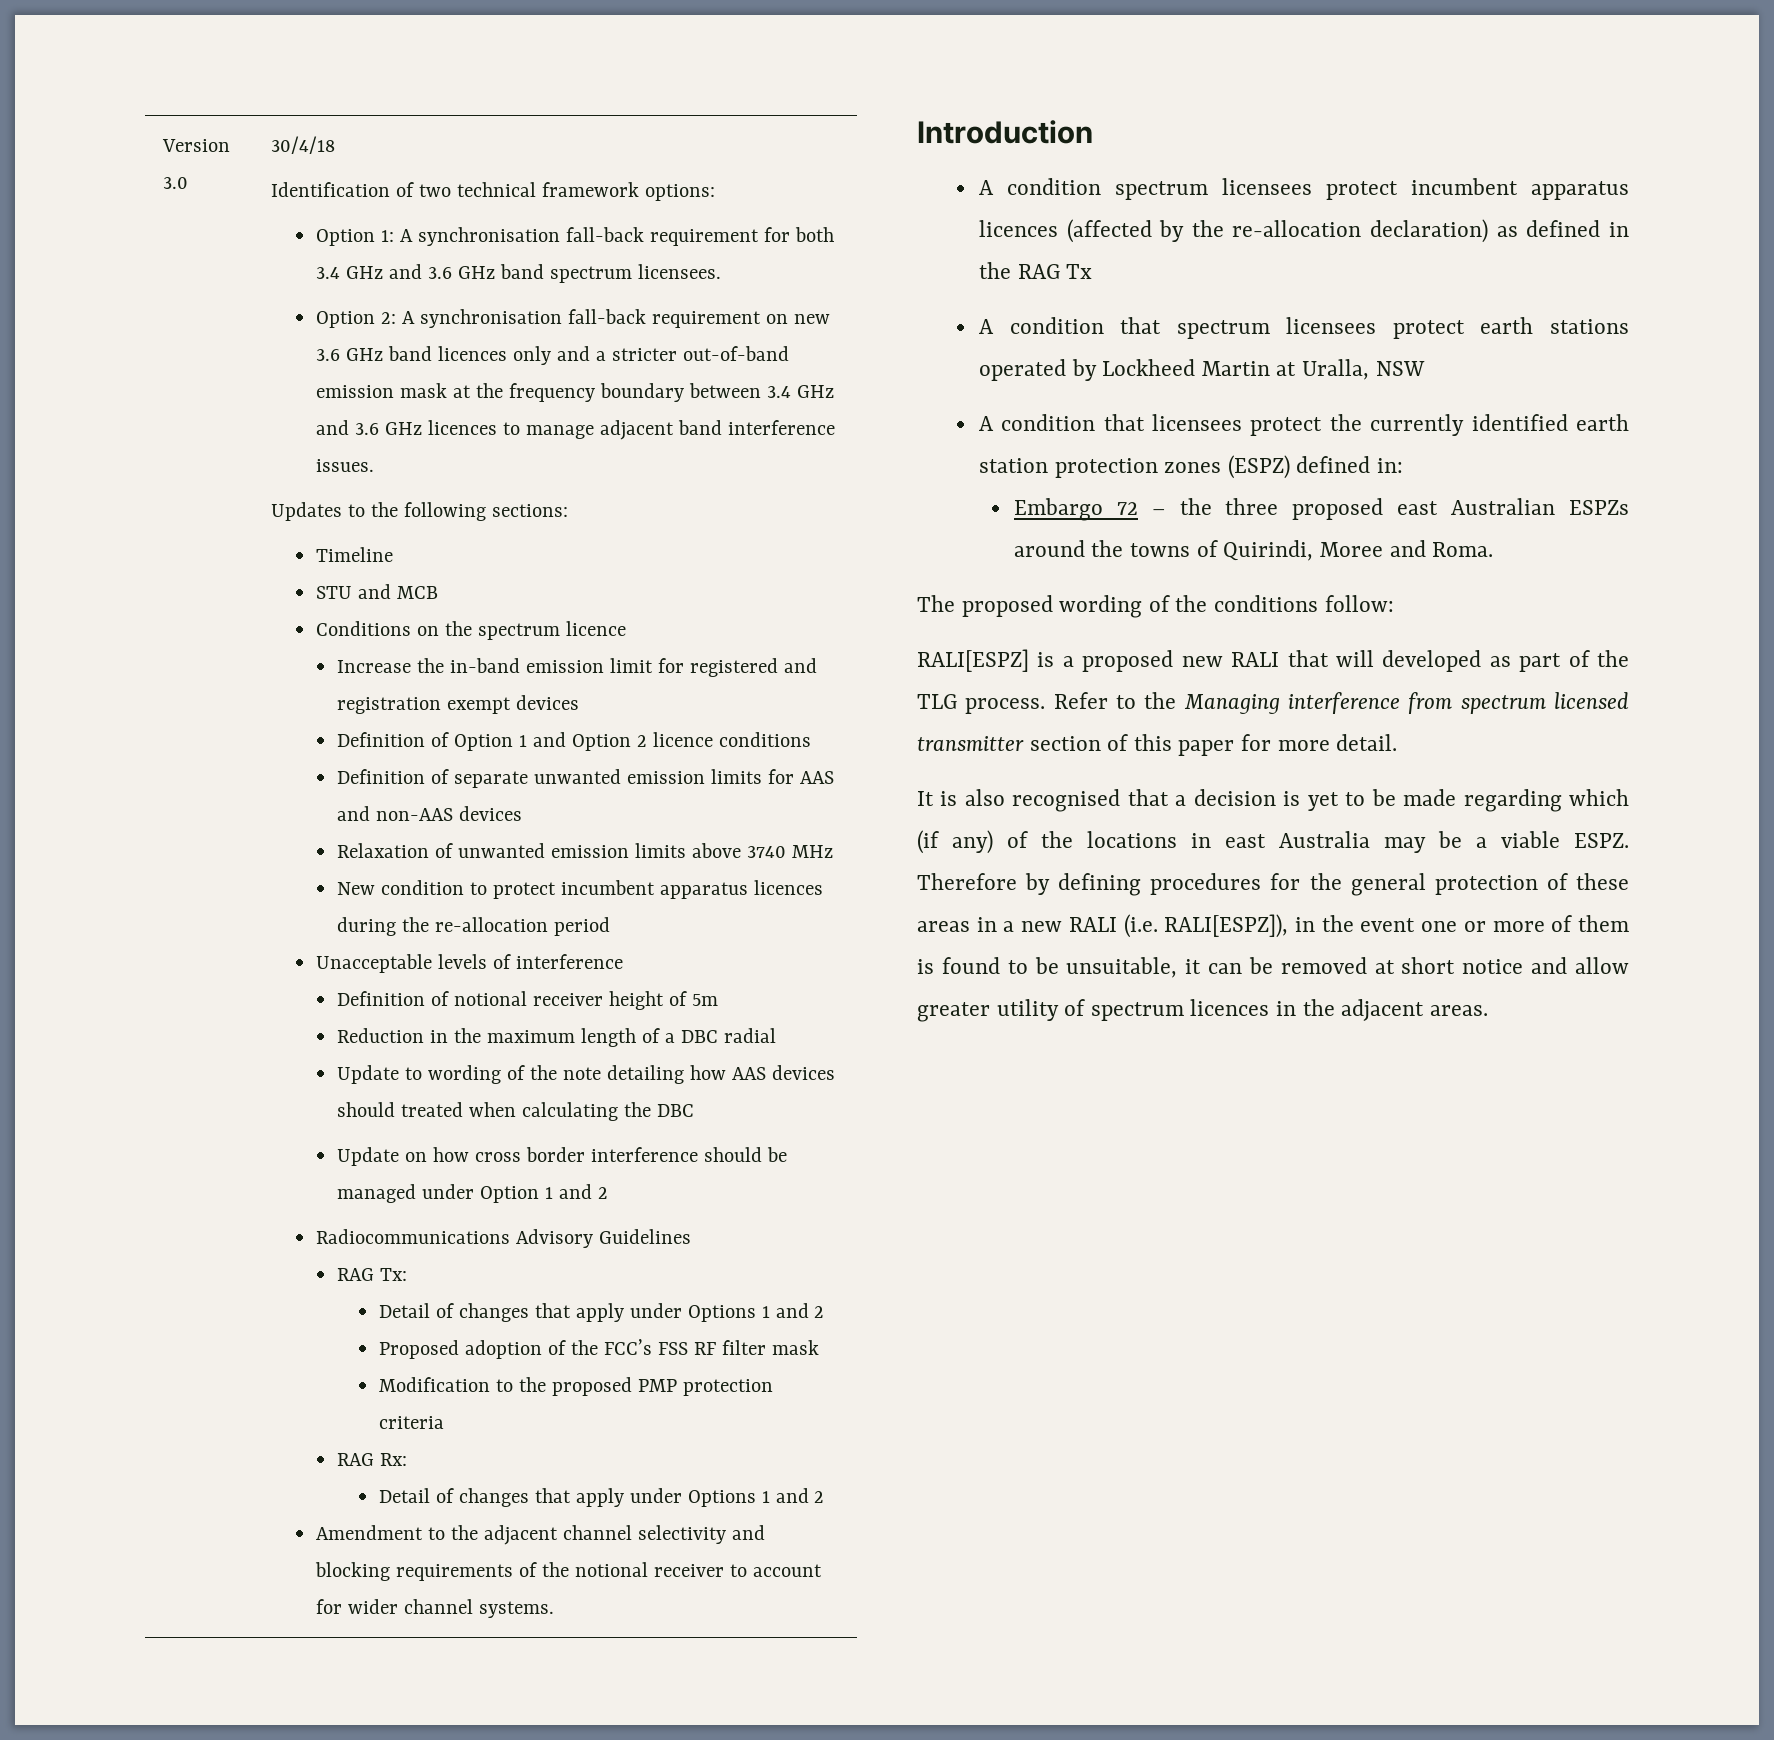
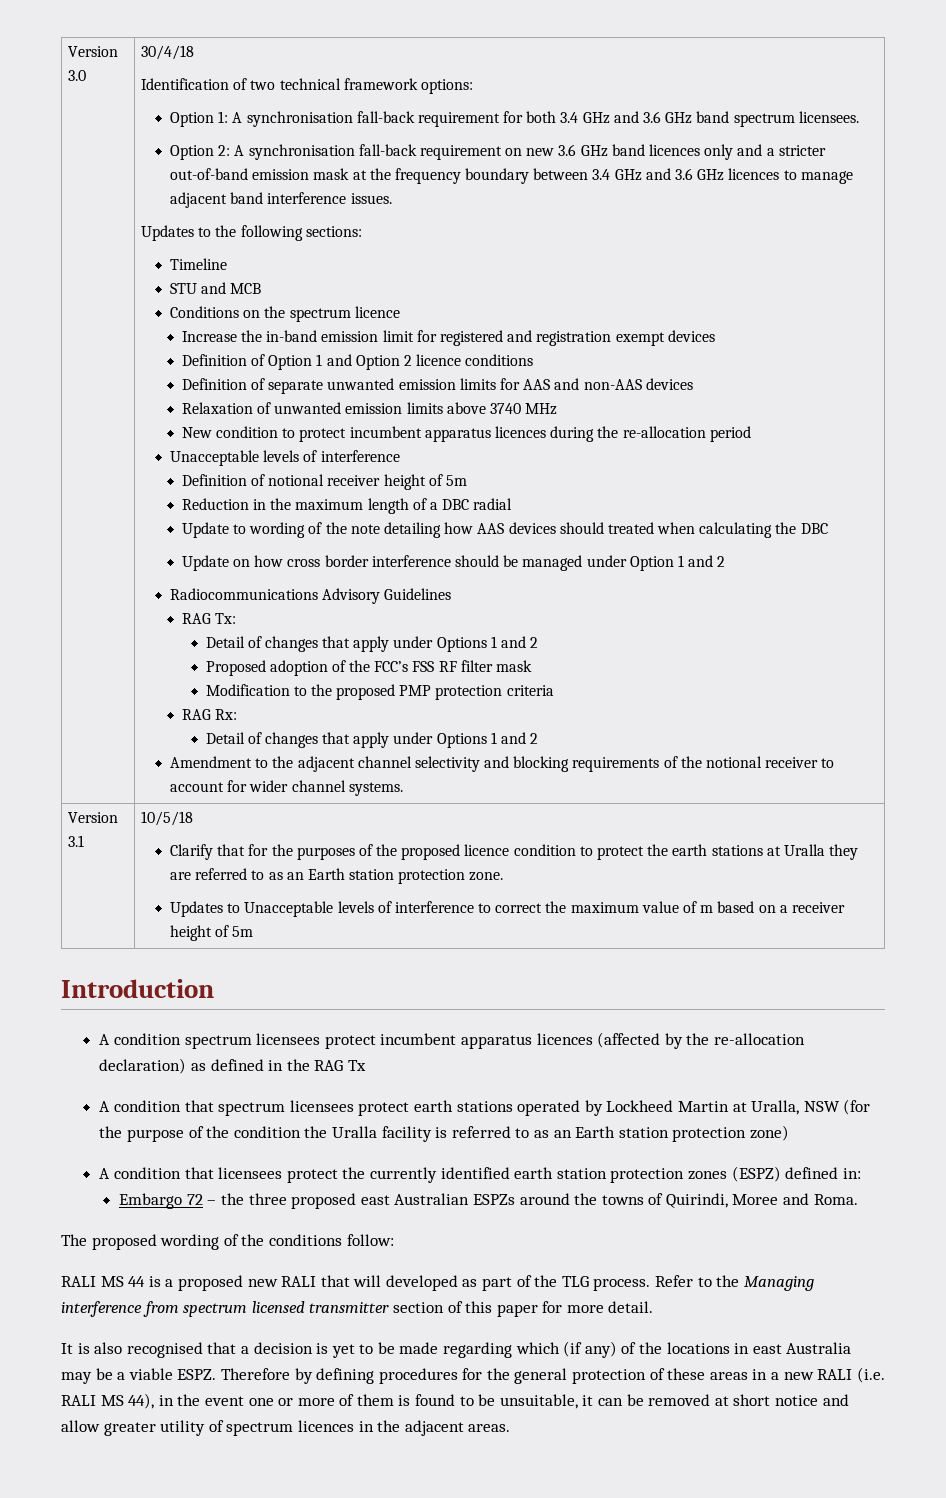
+ Version 3.1 | 10/5/18
+ Clarify that for the purposes of the proposed licence condition to protect the earth stations at Uralla they are referred to as an Earth station protection zone.
+ Updates to Unacceptable levels of interference to correct the maximum value of m based on a receiver height of 5m
- A condition that spectrum licensees protect earth stations operated by Lockheed Martin at Uralla, NSW
+ A condition that spectrum licensees protect earth stations operated by Lockheed Martin at Uralla, NSW (for the purpose of the condition the Uralla facility is referred to as an Earth station protection zone)
- RALI[ESPZ] is a proposed new RALI that will developed as part of the TLG process.
+ RALI MS 44 is a proposed new RALI that will developed as part of the TLG process.
- Therefore by defining procedures for the general protection of these areas in a new RALI (i.e. RALI[ESPZ]), in the event one or more of them is found to be unsuitable, it can be removed at short notice and allow greater utility of spectrum licences in the adjacent areas.
+ Therefore by defining procedures for the general protection of these areas in a new RALI (i.e. RALI MS 44), in the event one or more of them is found to be unsuitable, it can be removed at short notice and allow greater utility of spectrum licences in the adjacent areas.

